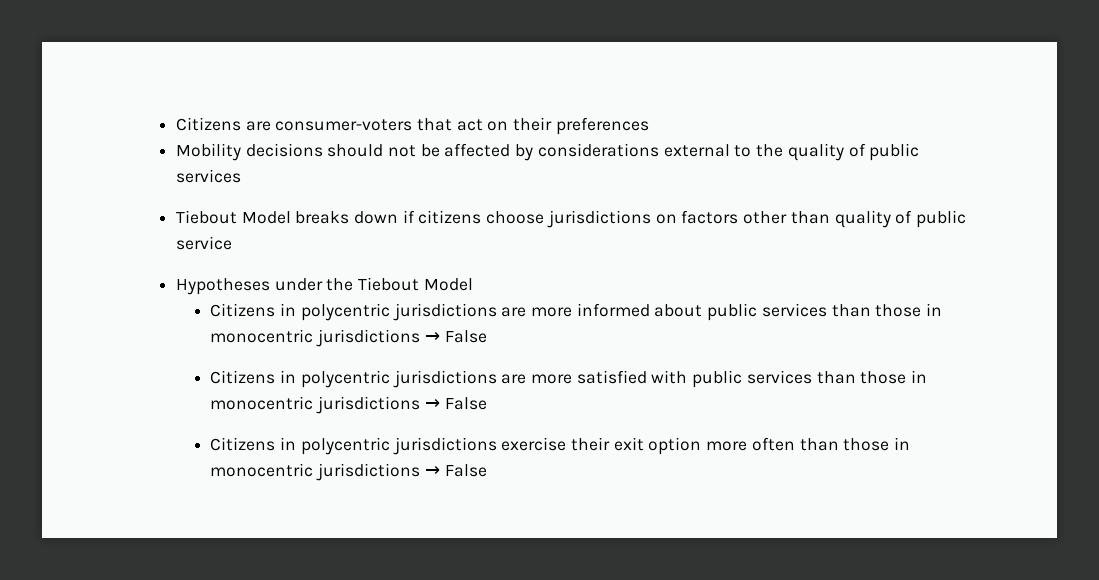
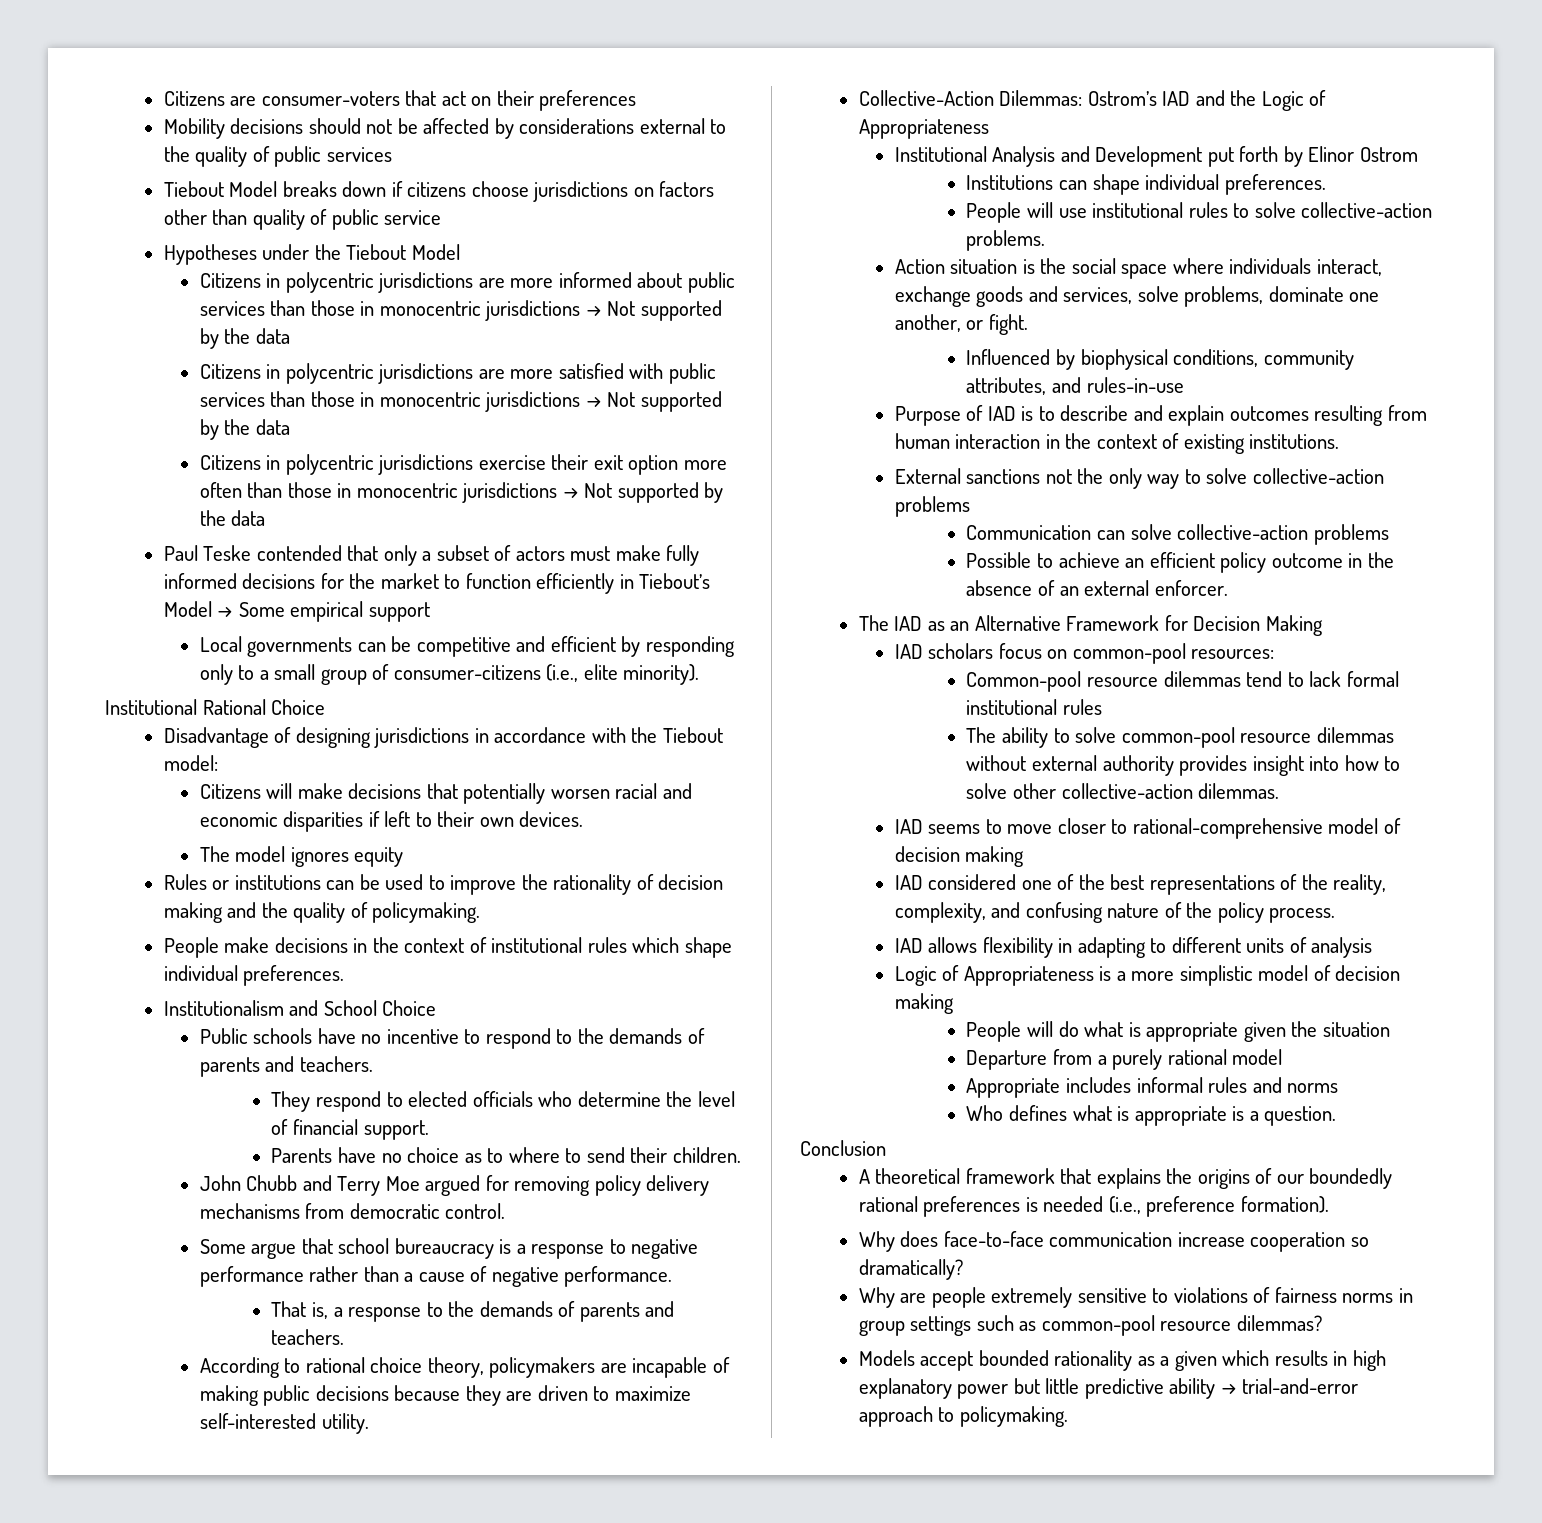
- Citizens in polycentric jurisdictions are more informed about public services than those in monocentric jurisdictions → False
+ Citizens in polycentric jurisdictions are more informed about public services than those in monocentric jurisdictions → Not supported by the data
- Citizens in polycentric jurisdictions are more satisfied with public services than those in monocentric jurisdictions → False
+ Citizens in polycentric jurisdictions are more satisfied with public services than those in monocentric jurisdictions → Not supported by the data
- Citizens in polycentric jurisdictions exercise their exit option more often than those in monocentric jurisdictions → False
+ Citizens in polycentric jurisdictions exercise their exit option more often than those in monocentric jurisdictions → Not supported by the data
+ Paul Teske contended that only a subset of actors must make fully informed decisions for the market to function efficiently in Tiebout’s Model → Some empirical support
+ Local governments can be competitive and efficient by responding only to a small group of consumer-citizens (i.e., elite minority).
+ Institutional Rational Choice
+ Disadvantage of designing jurisdictions in accordance with the Tiebout model:
+ Citizens will make decisions that potentially worsen racial and economic disparities if left to their own devices.
+ The model ignores equity
+ Rules or institutions can be used to improve the rationality of decision making and the quality of policymaking.
+ People make decisions in the context of institutional rules which shape individual preferences.
+ Institutionalism and School Choice
+ Public schools have no incentive to respond to the demands of parents and teachers.
+ They respond to elected officials who determine the level of financial support.
+ Parents have no choice as to where to send their children.
+ John Chubb and Terry Moe argued for removing policy delivery mechanisms from democratic control.
+ Some argue that school bureaucracy is a response to negative performance rather than a cause of negative performance.
+ That is, a response to the demands of parents and teachers.
+ According to rational choice theory, policymakers are incapable of making public decisions because they are driven to maximize self-interested utility.
+ Collective-Action Dilemmas: Ostrom’s IAD and the Logic of Appropriateness
+ Institutional Analysis and Development put forth by Elinor Ostrom
+ Institutions can shape individual preferences.
+ People will use institutional rules to solve collective-action problems.
+ Action situation is the social space where individuals interact, exchange goods and services, solve problems, dominate one another, or fight.
+ Influenced by biophysical conditions, community attributes, and rules-in-use
+ Purpose of IAD is to describe and explain outcomes resulting from human interaction in the context of existing institutions.
+ External sanctions not the only way to solve collective-action problems
+ Communication can solve collective-action problems
+ Possible to achieve an efficient policy outcome in the absence of an external enforcer.
+ The IAD as an Alternative Framework for Decision Making
+ IAD scholars focus on common-pool resources:
+ Common-pool resource dilemmas tend to lack formal institutional rules
+ The ability to solve common-pool resource dilemmas without external authority provides insight into how to solve other collective-action dilemmas.
+ IAD seems to move closer to rational-comprehensive model of decision making
+ IAD considered one of the best representations of the reality, complexity, and confusing nature of the policy process.
+ IAD allows flexibility in adapting to different units of analysis
+ Logic of Appropriateness is a more simplistic model of decision making
+ People will do what is appropriate given the situation
+ Departure from a purely rational model
+ Appropriate includes informal rules and norms
+ Who defines what is appropriate is a question.
+ Conclusion
+ A theoretical framework that explains the origins of our boundedly rational preferences is needed (i.e., preference formation).
+ Why does face-to-face communication increase cooperation so dramatically?
+ Why are people extremely sensitive to violations of fairness norms in group settings such as common-pool resource dilemmas?
+ Models accept bounded rationality as a given which results in high explanatory power but little predictive ability → trial-and-error approach to policymaking.

